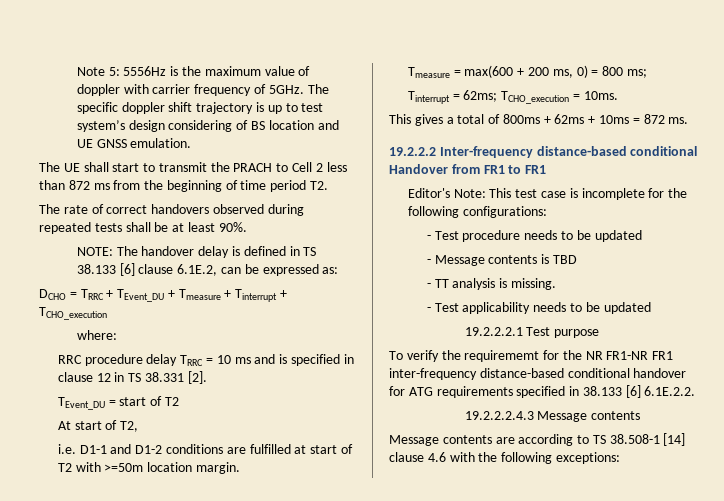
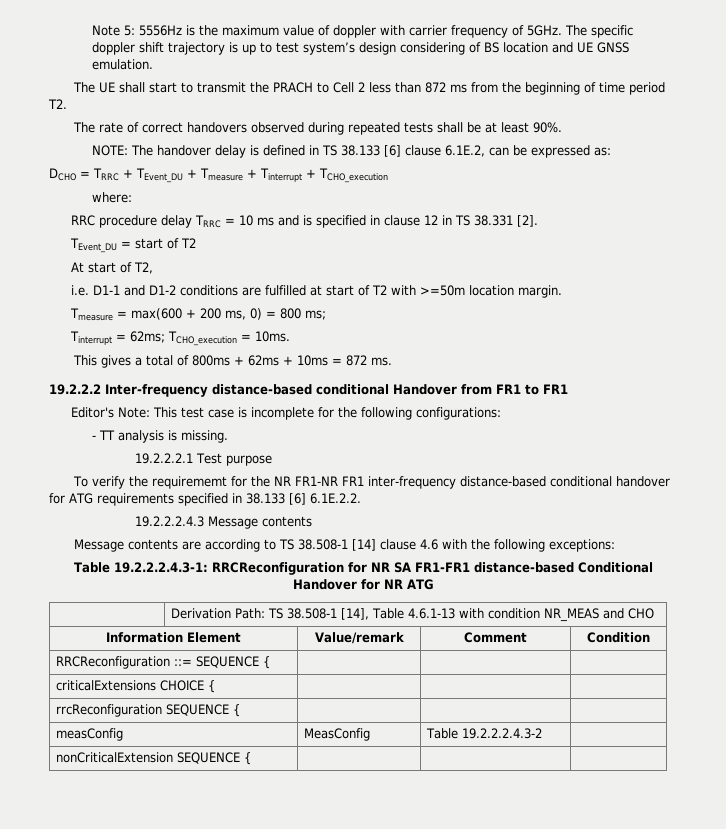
- - Test procedure needs to be updated
- - Message contents is TBD
- - Test applicability needs to be updated
+ Table 19.2.2.2.4.3-1: RRCReconfiguration for NR SA FR1-FR1 distance-based Conditional Handover for NR ATG
+ | Derivation Path: TS 38.508-1 [14], Table 4.6.1-13 with condition NR_MEAS and CHO
+ Information Element | Value/remark | Comment | Condition
+ RRCReconfiguration ::= SEQUENCE { | | |
+ criticalExtensions CHOICE { | | |
+ rrcReconfiguration SEQUENCE { | | |
+ measConfig | MeasConfig | Table 19.2.2.2.4.3-2 |
+ nonCriticalExtension SEQUENCE { | | |

